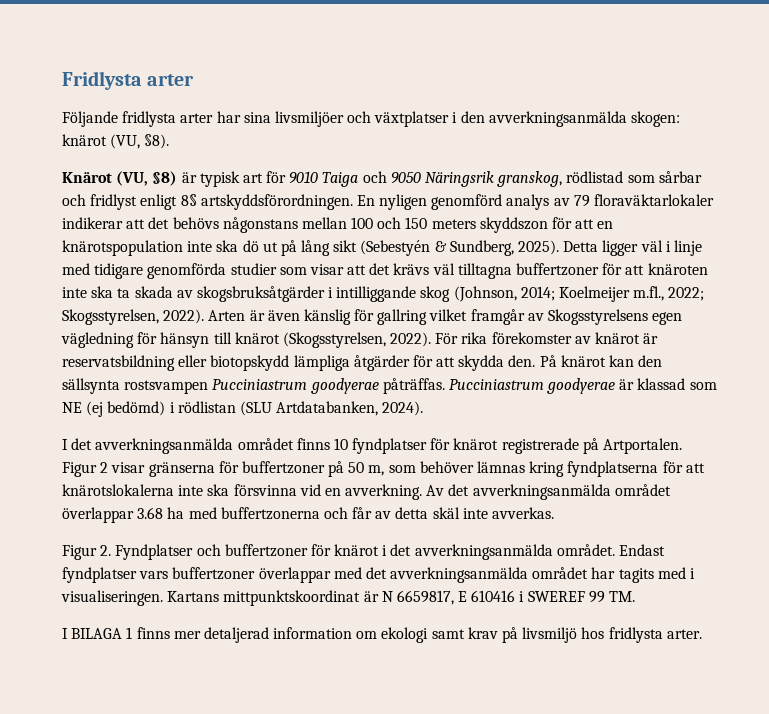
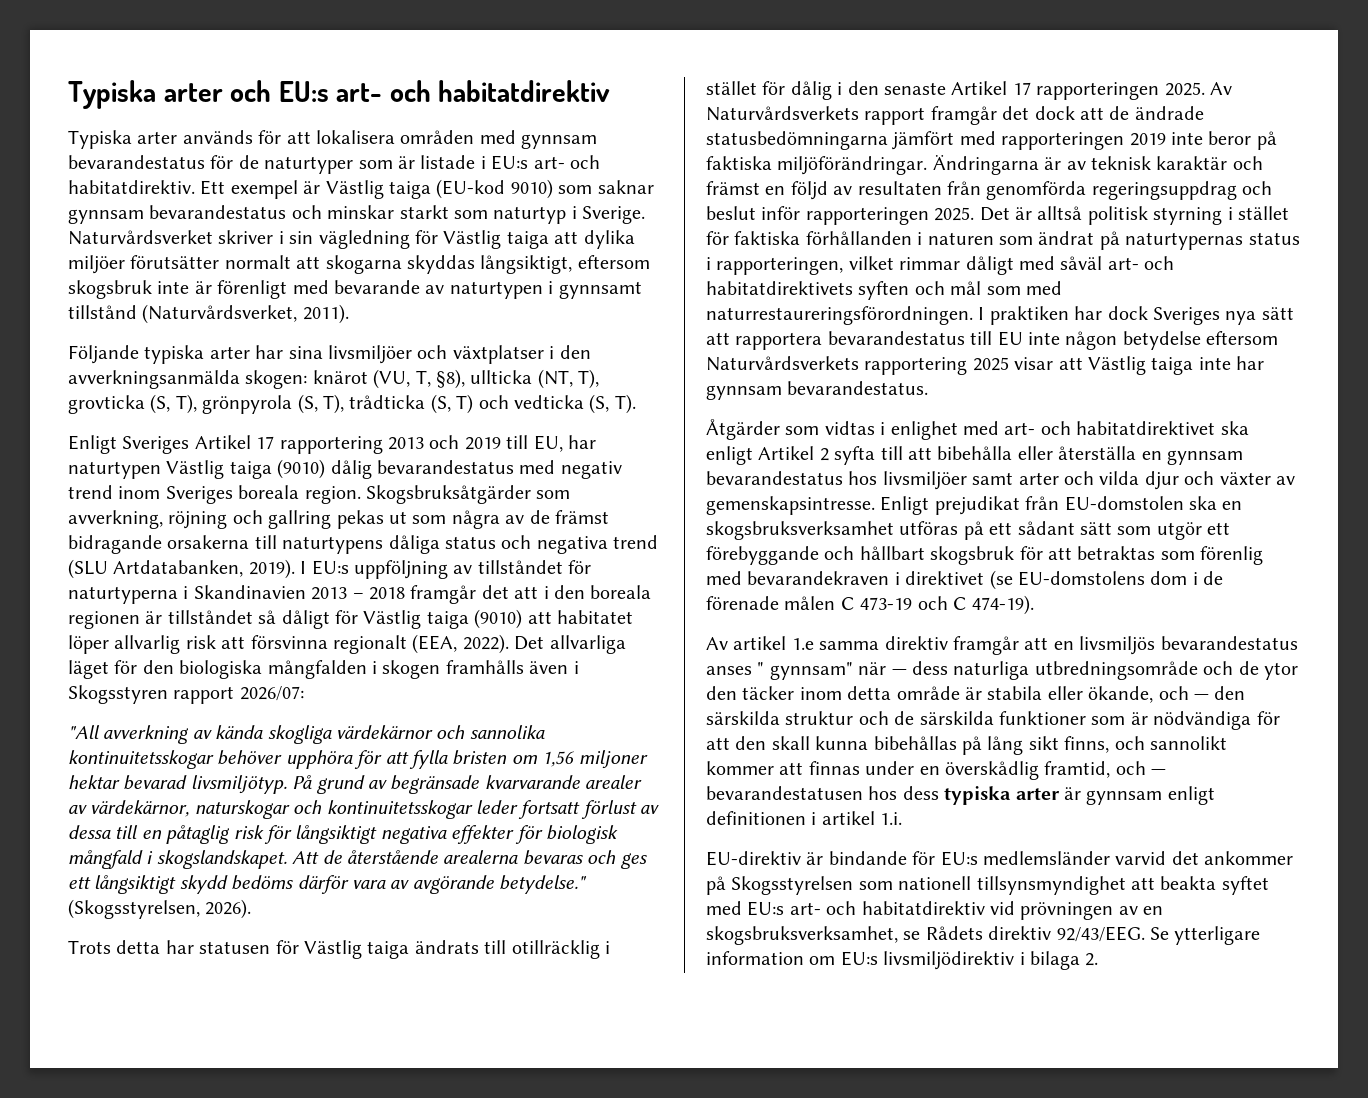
- Fridlysta arter
+ Typiska arter och EU:s art- och habitatdirektiv
+ Typiska arter används för att lokalisera områden med gynnsam bevarandestatus för de naturtyper som är listade i EU:s art- och habitatdirektiv. Ett exempel är Västlig taiga (EU-kod 9010) som saknar gynnsam bevarandestatus och minskar starkt som naturtyp i Sverige. Naturvårdsverket skriver i sin vägledning för Västlig taiga att dylika miljöer förutsätter normalt att skogarna skyddas långsiktigt, eftersom skogsbruk inte är förenligt med bevarande av naturtypen i gynnsamt tillstånd (Naturvårdsverket, 2011).
- Följande fridlysta arter har sina livsmiljöer och växtplatser i den avverkningsanmälda skogen: knärot (VU, §8).
- Knärot (VU, §8) är typisk art för 9010 Taiga och 9050 Näringsrik granskog, rödlistad som sårbar och fridlyst enligt 8§ artskyddsförordningen. En nyligen genomförd analys av 79 floraväktarlokaler indikerar att det behövs någonstans mellan 100 och 150 meters skyddszon för att en knärotspopulation inte ska dö ut på lång sikt (Sebestyén & Sundberg, 2025). Detta ligger väl i linje med tidigare genomförda studier som visar att det krävs väl tilltagna buffertzoner för att knäroten inte ska ta skada av skogsbruksåtgärder i intilliggande skog (Johnson, 2014; Koelmeijer m.fl., 2022; Skogsstyrelsen, 2022). Arten är även känslig för gallring vilket framgår av Skogsstyrelsens egen vägledning för hänsyn till knärot (Skogsstyrelsen, 2022). För rika förekomster av knärot är reservatsbildning eller biotopskydd lämpliga åtgärder för att skydda den. På knärot kan den sällsynta rostsvampen Pucciniastrum goodyerae påträffas. Pucciniastrum goodyerae är klassad som NE (ej bedömd) i rödlistan (SLU Artdatabanken, 2024).
- I det avverkningsanmälda området finns 10 fyndplatser för knärot registrerade på Artportalen. Figur 2 visar gränserna för buffertzoner på 50 m, som behöver lämnas kring fyndplatserna för att knärotslokalerna inte ska försvinna vid en avverkning. Av det avverkningsanmälda området överlappar 3.68 ha med buffertzonerna och får av detta skäl inte avverkas.
- Figur 2. Fyndplatser och buffertzoner för knärot i det avverkningsanmälda området. Endast fyndplatser vars buffertzoner överlappar med det avverkningsanmälda området har tagits med i visualiseringen. Kartans mittpunktskoordinat är N 6659817, E 610416 i SWEREF 99 TM.
- I BILAGA 1 finns mer detaljerad information om ekologi samt krav på livsmiljö hos fridlysta arter.
+ Följande typiska arter har sina livsmiljöer och växtplatser i den avverkningsanmälda skogen: knärot (VU, T, §8), ullticka (NT, T), grovticka (S, T), grönpyrola (S, T), trådticka (S, T) och vedticka (S, T).
+ Enligt Sveriges Artikel 17 rapportering 2013 och 2019 till EU, har naturtypen Västlig taiga (9010) dålig bevarandestatus med negativ trend inom Sveriges boreala region. Skogsbruksåtgärder som avverkning, röjning och gallring pekas ut som några av de främst bidragande orsakerna till naturtypens dåliga status och negativa trend (SLU Artdatabanken, 2019). I EU:s uppföljning av tillståndet för naturtyperna i Skandinavien 2013 – 2018 framgår det att i den boreala regionen är tillståndet så dåligt för Västlig taiga (9010) att habitatet löper allvarlig risk att försvinna regionalt (EEA, 2022). Det allvarliga läget för den biologiska mångfalden i skogen framhålls även i Skogsstyren rapport 2026/07:
+ "All avverkning av kända skogliga värdekärnor och sannolika kontinuitetsskogar behöver upphöra för att fylla bristen om 1,56 miljoner hektar bevarad livsmiljötyp. På grund av begränsade kvarvarande arealer av värdekärnor, naturskogar och kontinuitetsskogar leder fortsatt förlust av dessa till en påtaglig risk för långsiktigt negativa effekter för biologisk mångfald i skogslandskapet. Att de återstående arealerna bevaras och ges ett långsiktigt skydd bedöms därför vara av avgörande betydelse." (Skogsstyrelsen, 2026).
+ Trots detta har statusen för Västlig taiga ändrats till otillräcklig i stället för dålig i den senaste Artikel 17 rapporteringen 2025. Av Naturvårdsverkets rapport framgår det dock att de ändrade statusbedömningarna jämfört med rapporteringen 2019 inte beror på faktiska miljöförändringar. Ändringarna är av teknisk karaktär och främst en följd av resultaten från genomförda regeringsuppdrag och beslut inför rapporteringen 2025. Det är alltså politisk styrning i stället för faktiska förhållanden i naturen som ändrat på naturtypernas status i rapporteringen, vilket rimmar dåligt med såväl art- och habitatdirektivets syften och mål som med naturrestaureringsförordningen. I praktiken har dock Sveriges nya sätt att rapportera bevarandestatus till EU inte någon betydelse eftersom Naturvårdsverkets rapportering 2025 visar att Västlig taiga inte har gynnsam bevarandestatus.
+ Åtgärder som vidtas i enlighet med art- och habitatdirektivet ska enligt Artikel 2 syfta till att bibehålla eller återställa en gynnsam bevarandestatus hos livsmiljöer samt arter och vilda djur och växter av gemenskapsintresse. Enligt prejudikat från EU-domstolen ska en skogsbruksverksamhet utföras på ett sådant sätt som utgör ett förebyggande och hållbart skogsbruk för att betraktas som förenlig med bevarandekraven i direktivet (se EU-domstolens dom i de förenade målen C 473-19 och C 474-19).
+ Av artikel 1.e samma direktiv framgår att en livsmiljös bevarandestatus anses " gynnsam" när — dess naturliga utbredningsområde och de ytor den täcker inom detta område är stabila eller ökande, och — den särskilda struktur och de särskilda funktioner som är nödvändiga för att den skall kunna bibehållas på lång sikt finns, och sannolikt kommer att finnas under en överskådlig framtid, och — bevarandestatusen hos dess typiska arter är gynnsam enligt definitionen i artikel 1.i.
+ EU-direktiv är bindande för EU:s medlemsländer varvid det ankommer på Skogsstyrelsen som nationell tillsynsmyndighet att beakta syftet med EU:s art- och habitatdirektiv vid prövningen av en skogsbruksverksamhet, se Rådets direktiv 92/43/EEG. Se ytterligare information om EU:s livsmiljödirektiv i bilaga 2.

